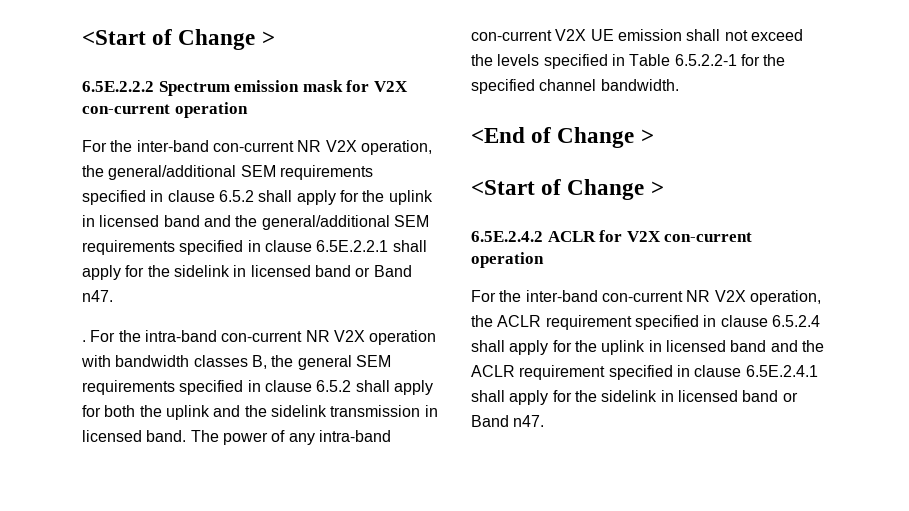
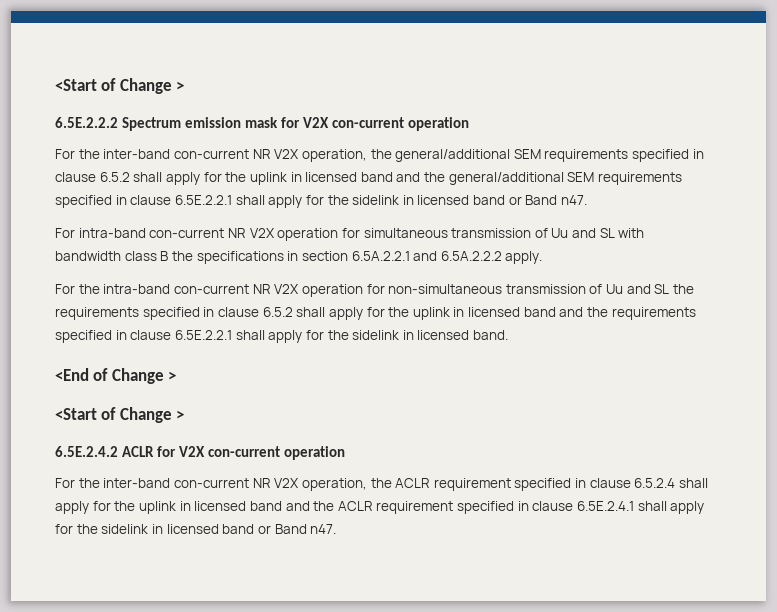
- . For the intra-band con-current NR V2X operation with bandwidth classes B, the general SEM requirements specified in clause 6.5.2 shall apply for both the uplink and the sidelink transmission in licensed band. The power of any intra-band con-current V2X UE emission shall not exceed the levels specified in Table 6.5.2.2-1 for the specified channel bandwidth.
+ For intra-band con-current NR V2X operation for simultaneous transmission of Uu and SL with bandwidth class B the specifications in section 6.5A.2.2.1 and 6.5A.2.2.2 apply.
+ For the intra-band con-current NR V2X operation for non-simultaneous transmission of Uu and SL the requirements specified in clause 6.5.2 shall apply for the uplink in licensed band and the requirements specified in clause 6.5E.2.2.1 shall apply for the sidelink in licensed band.

